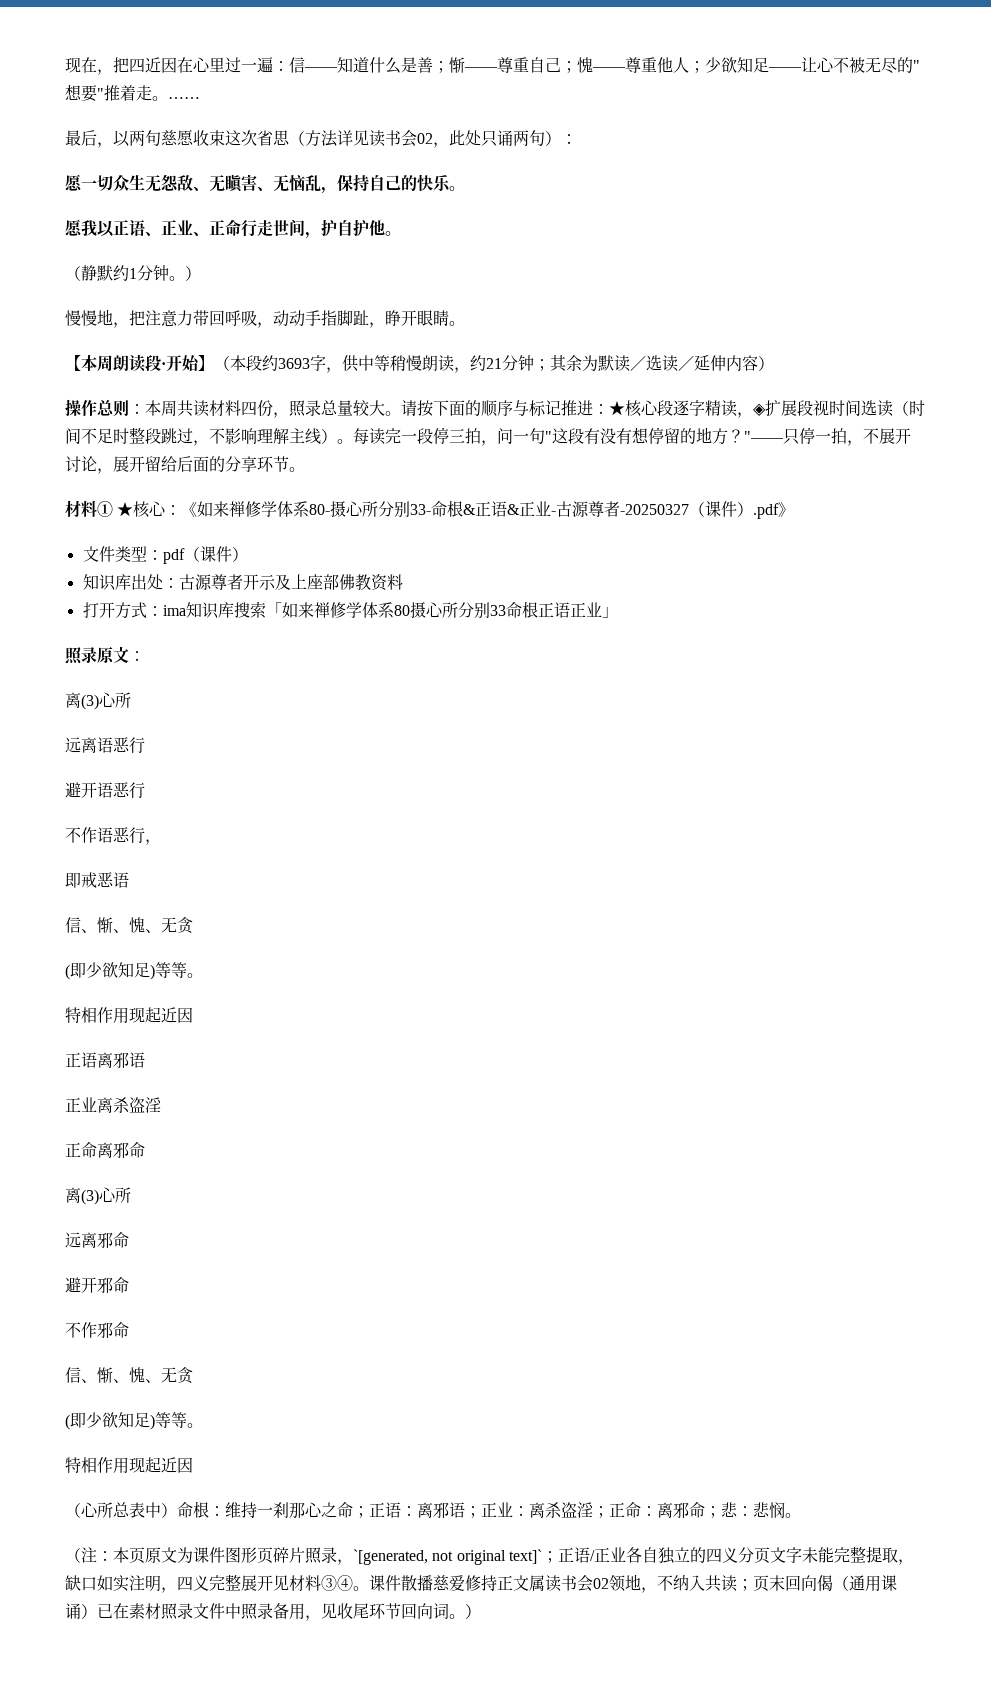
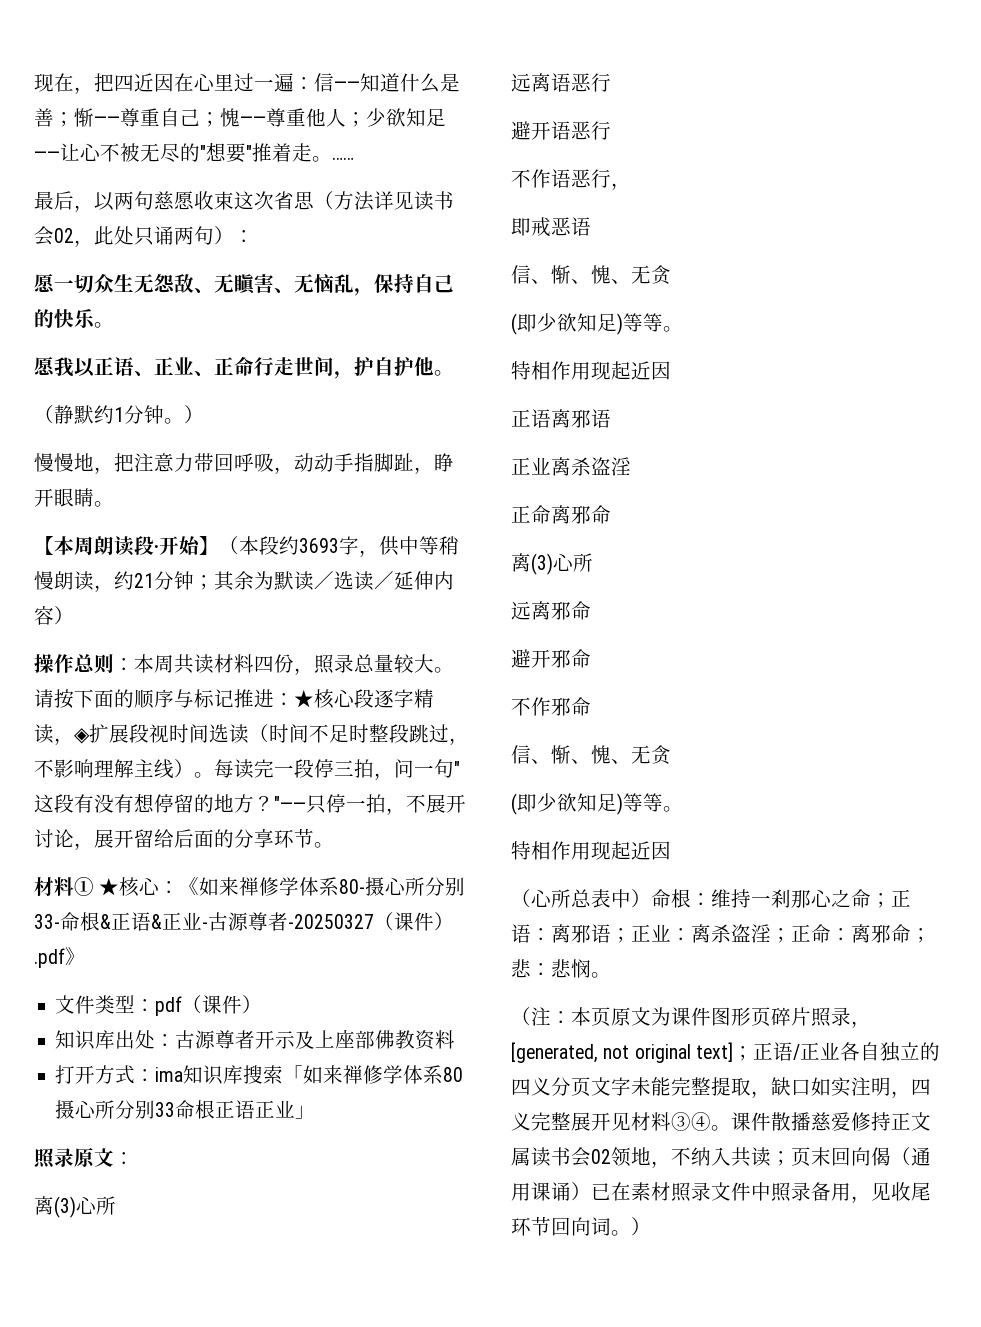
- （注：本页原文为课件图形页碎片照录，`[generated, not original text]`；正语/正业各自独立的四义分页文字未能完整提取，缺口如实注明，四义完整展开见材料③④。
+ （注：本页原文为课件图形页碎片照录，[generated, not original text]；正语/正业各自独立的四义分页文字未能完整提取，缺口如实注明，四义完整展开见材料③④。

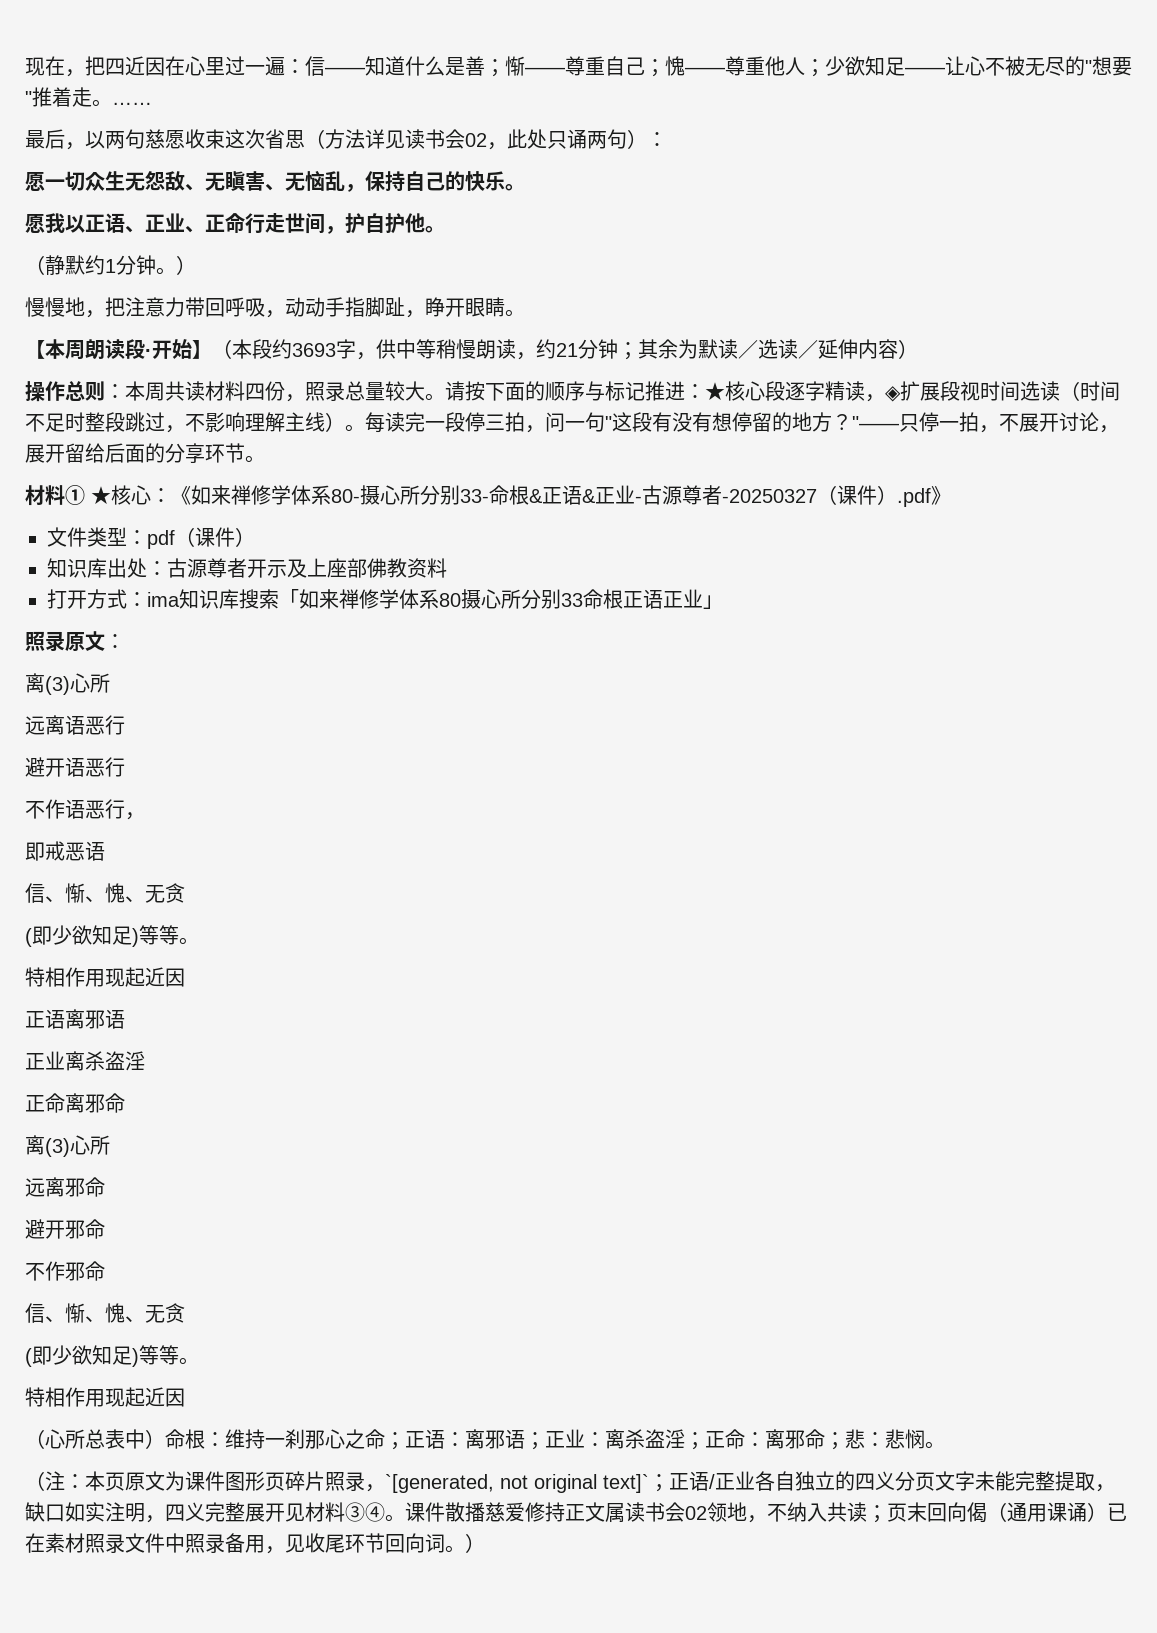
- （注：本页原文为课件图形页碎片照录，[generated, not original text]；正语/正业各自独立的四义分页文字未能完整提取，缺口如实注明，四义完整展开见材料③④。
+ （注：本页原文为课件图形页碎片照录，`[generated, not original text]`；正语/正业各自独立的四义分页文字未能完整提取，缺口如实注明，四义完整展开见材料③④。

